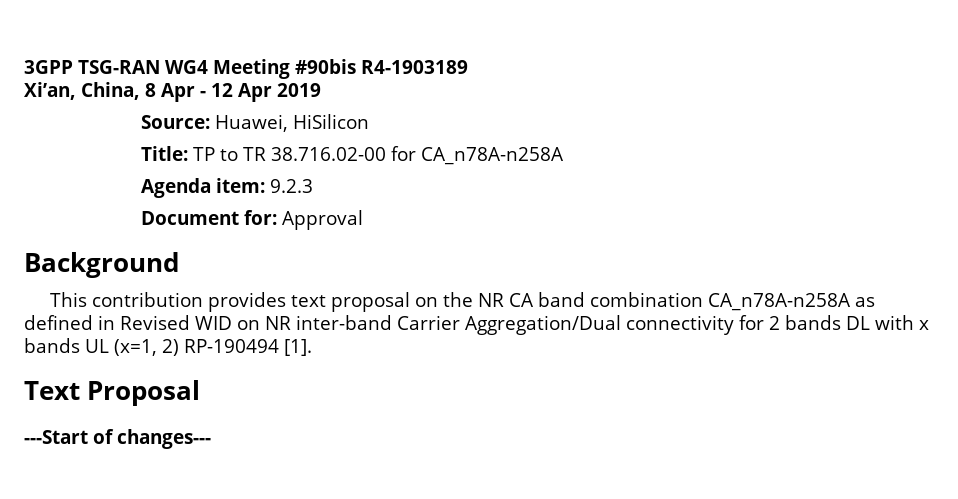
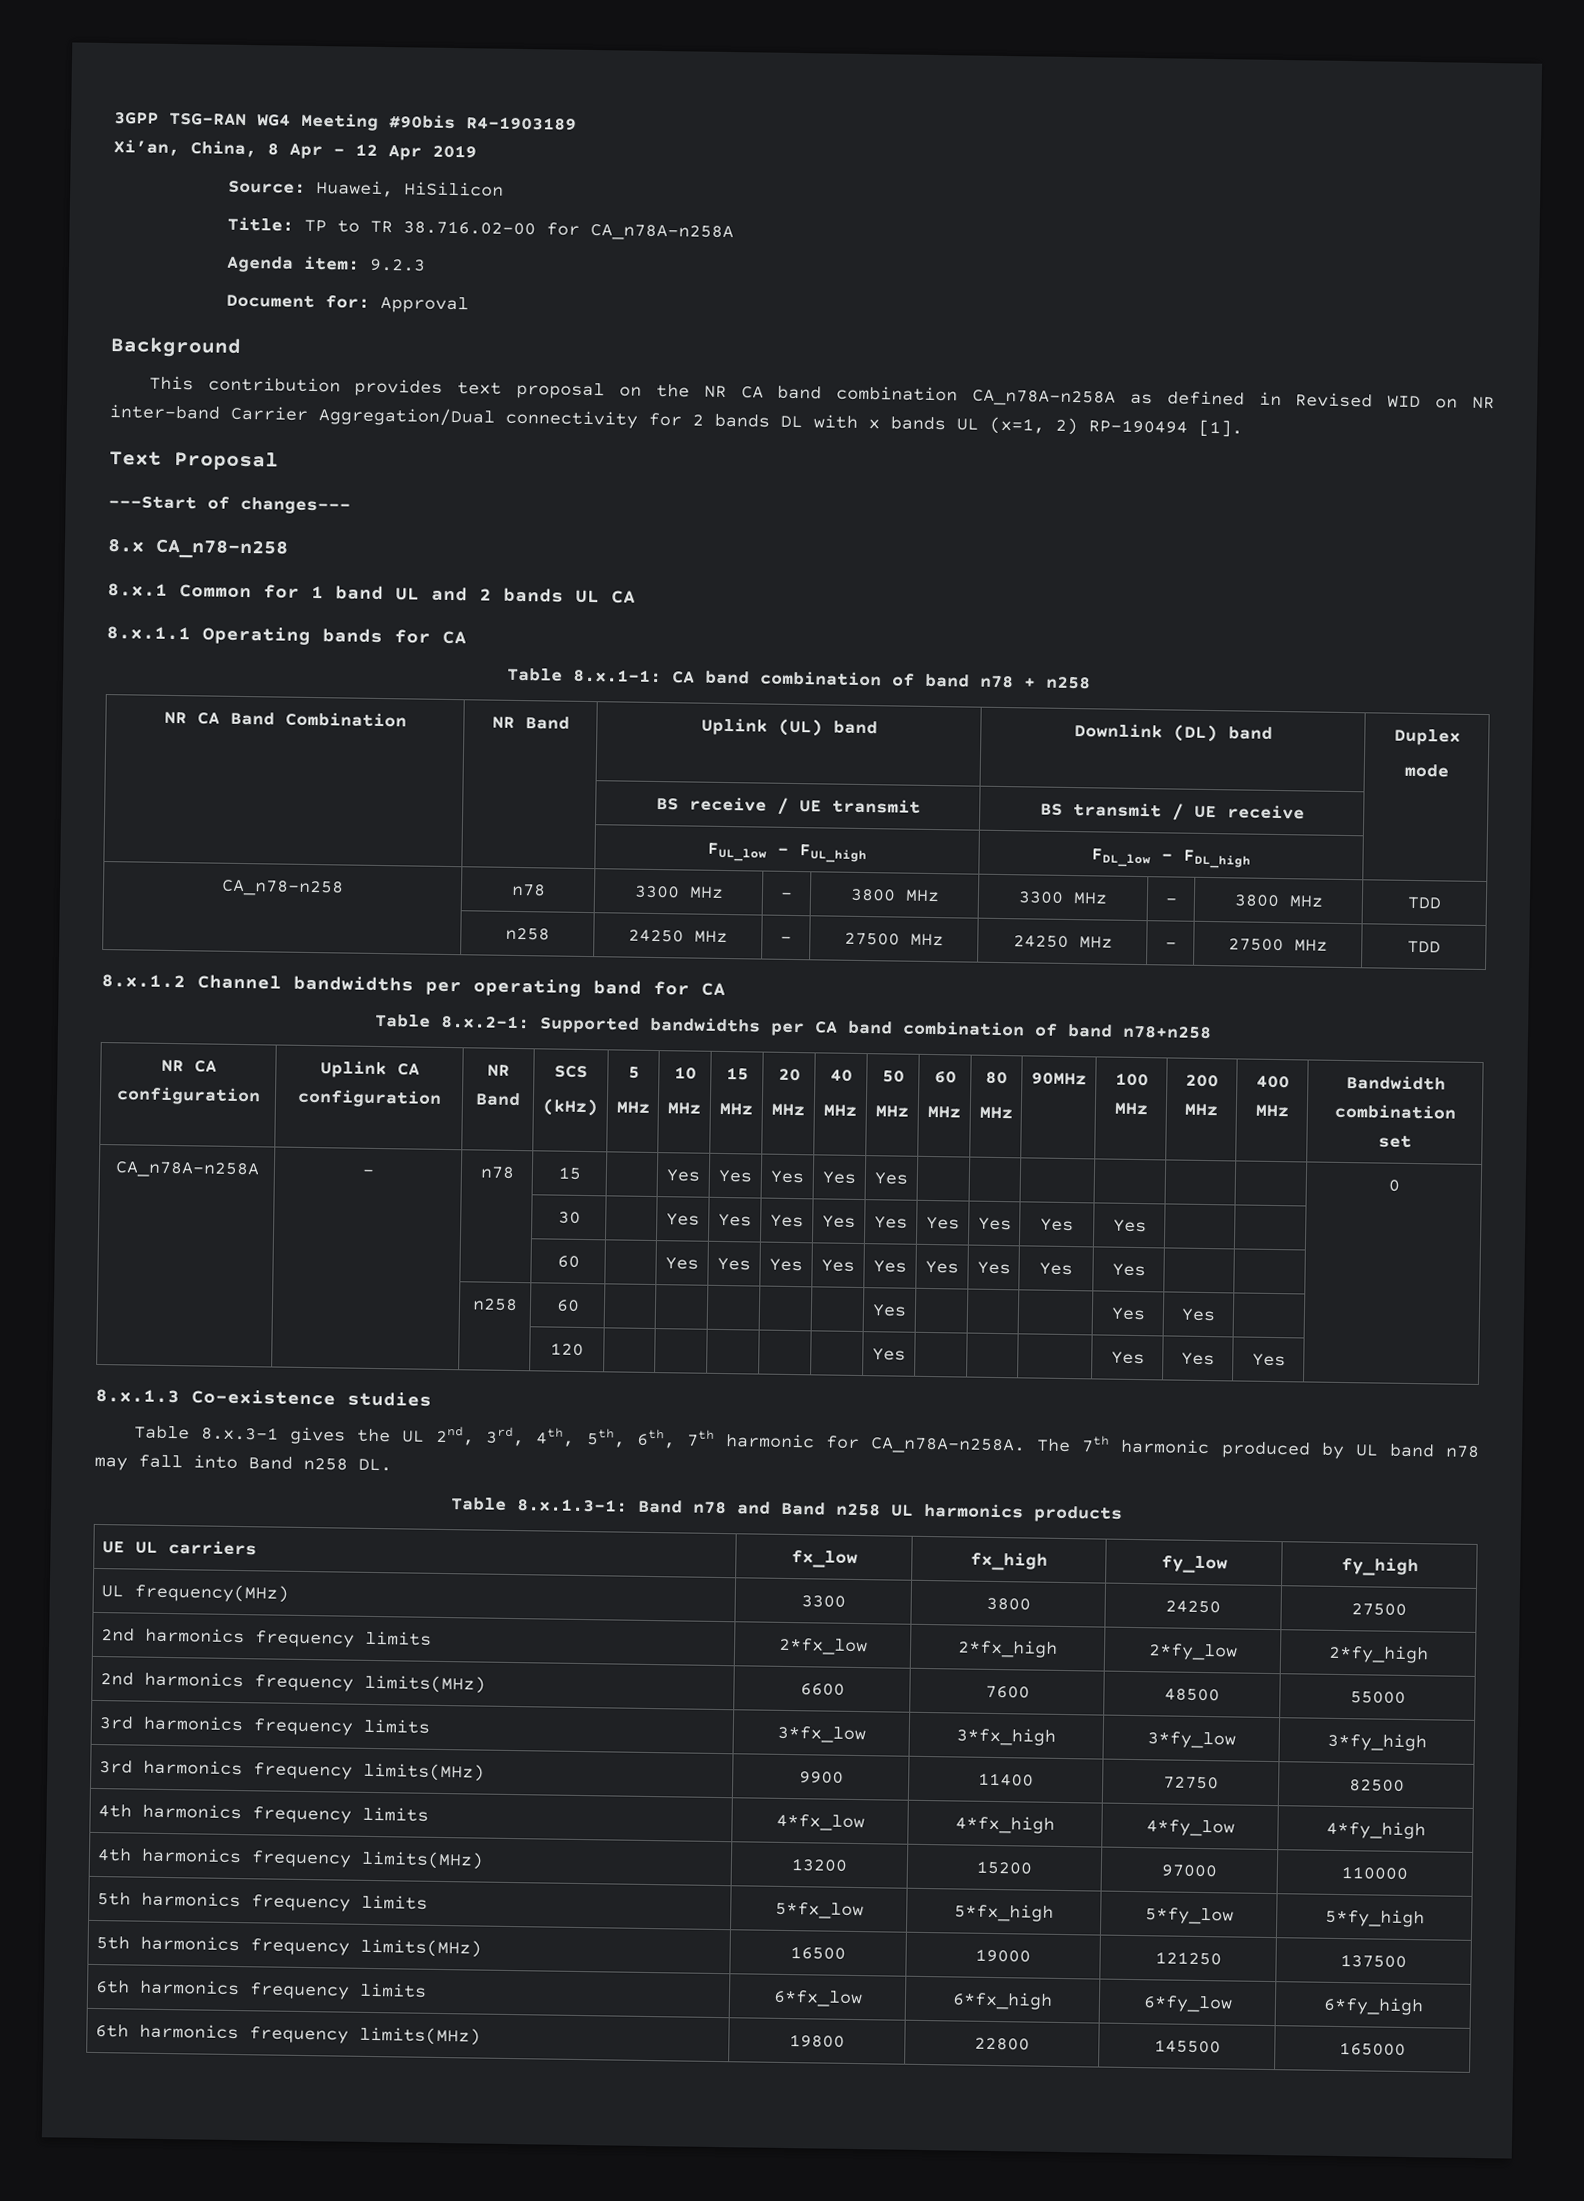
+ 8.x CA_n78-n258
+ 8.x.1 Common for 1 band UL and 2 bands UL CA
+ 8.x.1.1 Operating bands for CA
+ Table 8.x.1-1: CA band combination of band n78 + n258
+ NR CA Band Combination | NR Band | Uplink (UL) band | Downlink (DL) band | Duplex
+ mode
+ | | BS receive / UE transmit | BS transmit / UE receive |
+ | | FUL_low – FUL_high | FDL_low – FDL_high |
+ CA_n78-n258 | n78 | 3300 MHz | – | 3800 MHz | 3300 MHz | – | 3800 MHz | TDD
+ | n258 | 24250 MHz | – | 27500 MHz | 24250 MHz | – | 27500 MHz | TDD
+ 8.x.1.2 Channel bandwidths per operating band for CA
+ Table 8.x.2-1: Supported bandwidths per CA band combination of band n78+n258
+ NR CA configuration | Uplink CA configuration | NR Band | SCS
+ (kHz) | 5
+ MHz | 10
+ MHz | 15
+ MHz | 20
+ MHz | 40
+ MHz | 50
+ MHz | 60
+ MHz | 80
+ MHz | 90MHz | 100 MHz | 200 MHz | 400 MHz | Bandwidth combination set
+ CA_n78A-n258A | - | n78 | 15 | | Yes | Yes | Yes | Yes | Yes | | | | | | | 0
+ | | | 30 | | Yes | Yes | Yes | Yes | Yes | Yes | Yes | Yes | Yes | | |
+ | | | 60 | | Yes | Yes | Yes | Yes | Yes | Yes | Yes | Yes | Yes | | |
+ | | n258 | 60 | | | | | | Yes | | | | Yes | Yes | |
+ | | | 120 | | | | | | Yes | | | | Yes | Yes | Yes |
+ 8.x.1.3 Co-existence studies
+ Table 8.x.3-1 gives the UL 2nd, 3rd, 4th, 5th, 6th, 7th harmonic for CA_n78A-n258A. The 7th harmonic produced by UL band n78 may fall into Band n258 DL.
+ Table 8.x.1.3-1: Band n78 and Band n258 UL harmonics products
+ UE UL carriers | fx_low | fx_high | fy_low | fy_high
+ UL frequency(MHz) | 3300 | 3800 | 24250 | 27500
+ 2nd harmonics frequency limits | 2*fx_low | 2*fx_high | 2*fy_low | 2*fy_high
+ 2nd harmonics frequency limits(MHz) | 6600 | 7600 | 48500 | 55000
+ 3rd harmonics frequency limits | 3*fx_low | 3*fx_high | 3*fy_low | 3*fy_high
+ 3rd harmonics frequency limits(MHz) | 9900 | 11400 | 72750 | 82500
+ 4th harmonics frequency limits | 4*fx_low | 4*fx_high | 4*fy_low | 4*fy_high
+ 4th harmonics frequency limits(MHz) | 13200 | 15200 | 97000 | 110000
+ 5th harmonics frequency limits | 5*fx_low | 5*fx_high | 5*fy_low | 5*fy_high
+ 5th harmonics frequency limits(MHz) | 16500 | 19000 | 121250 | 137500
+ 6th harmonics frequency limits | 6*fx_low | 6*fx_high | 6*fy_low | 6*fy_high
+ 6th harmonics frequency limits(MHz) | 19800 | 22800 | 145500 | 165000

